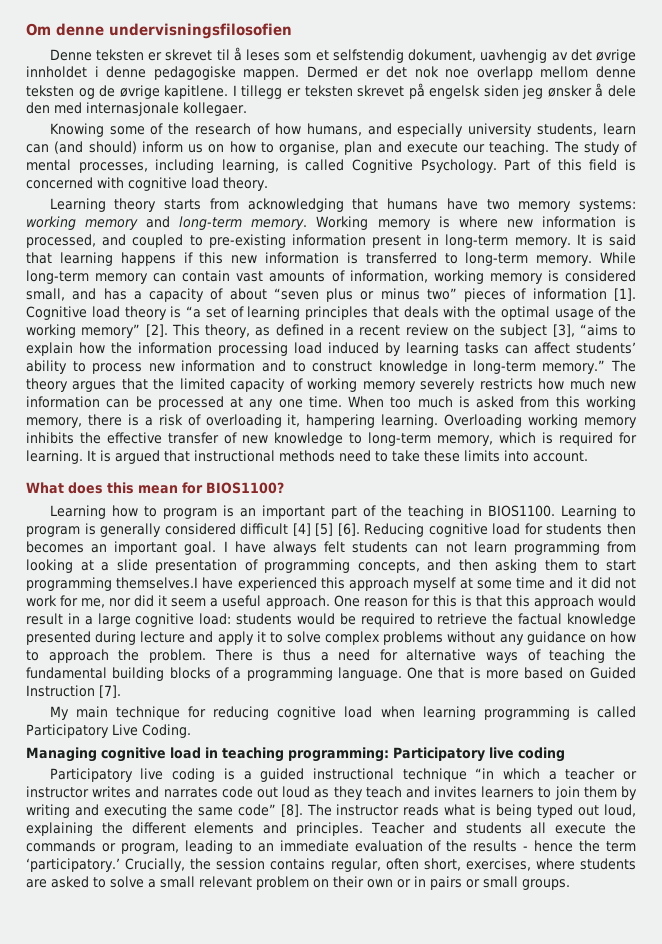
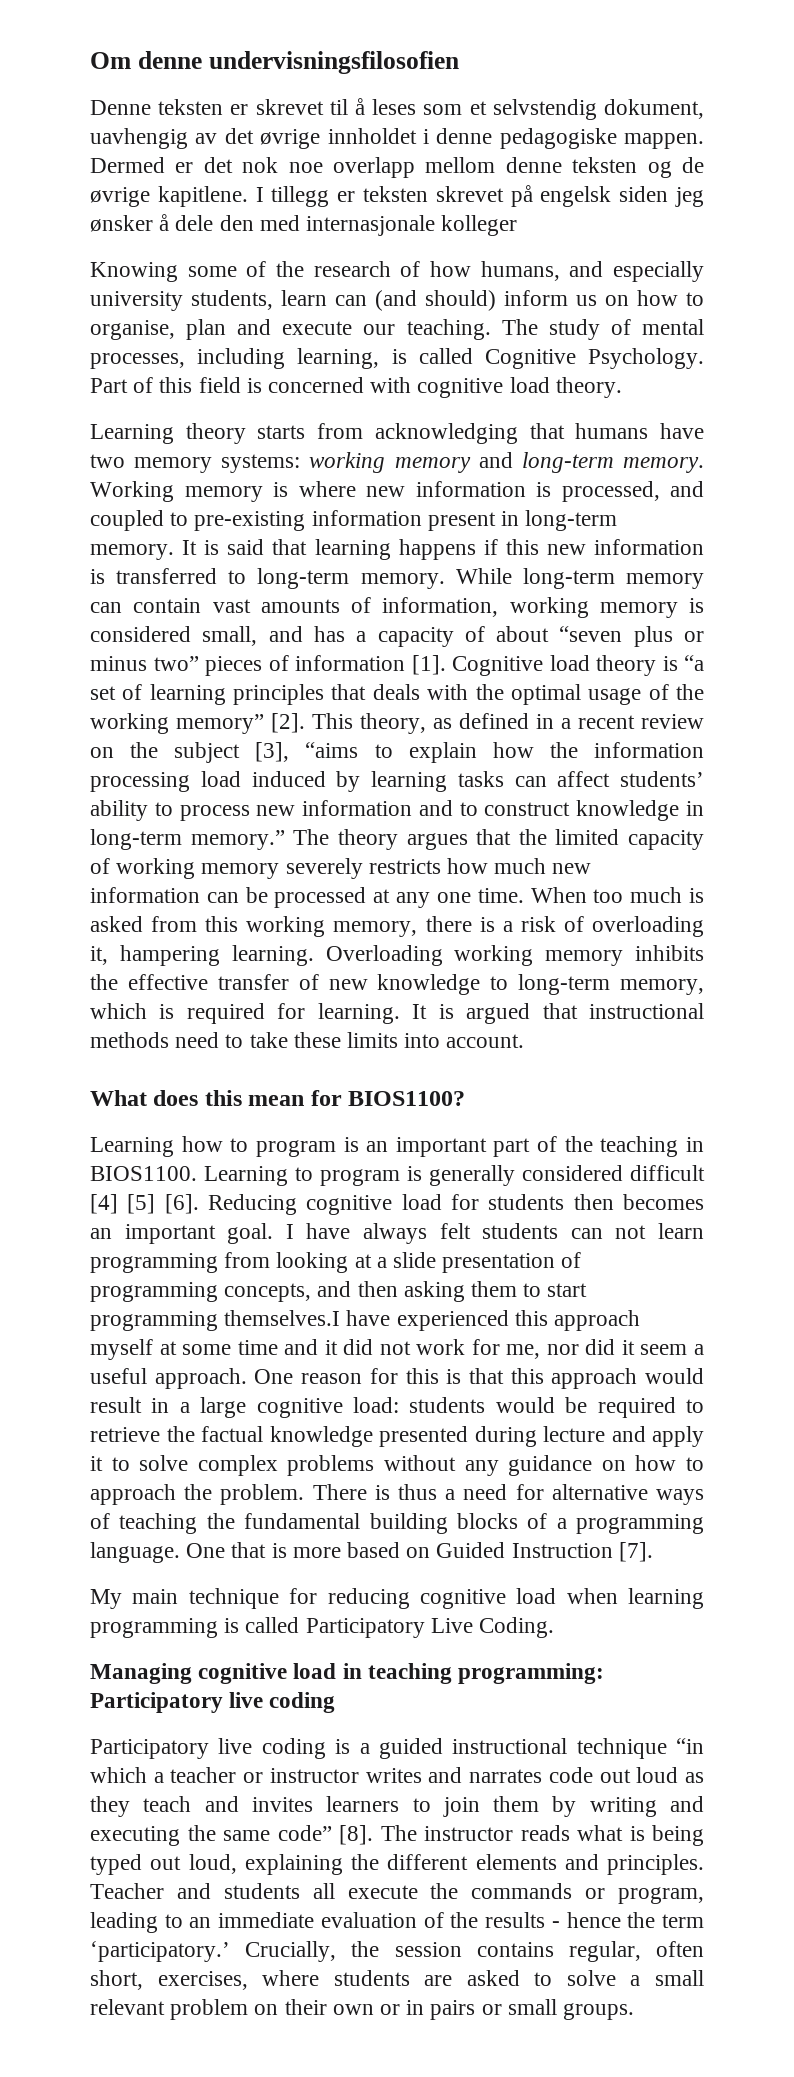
- Denne teksten er skrevet til å leses som et selfstendig dokument, uavhengig av det øvrige innholdet i denne pedagogiske mappen.
+ Denne teksten er skrevet til å leses som et selvstendig dokument, uavhengig av det øvrige innholdet i denne pedagogiske mappen.
- I tillegg er teksten skrevet på engelsk siden jeg ønsker å dele den med internasjonale kollegaer.
+ I tillegg er teksten skrevet på engelsk siden jeg ønsker å dele den med internasjonale kolleger

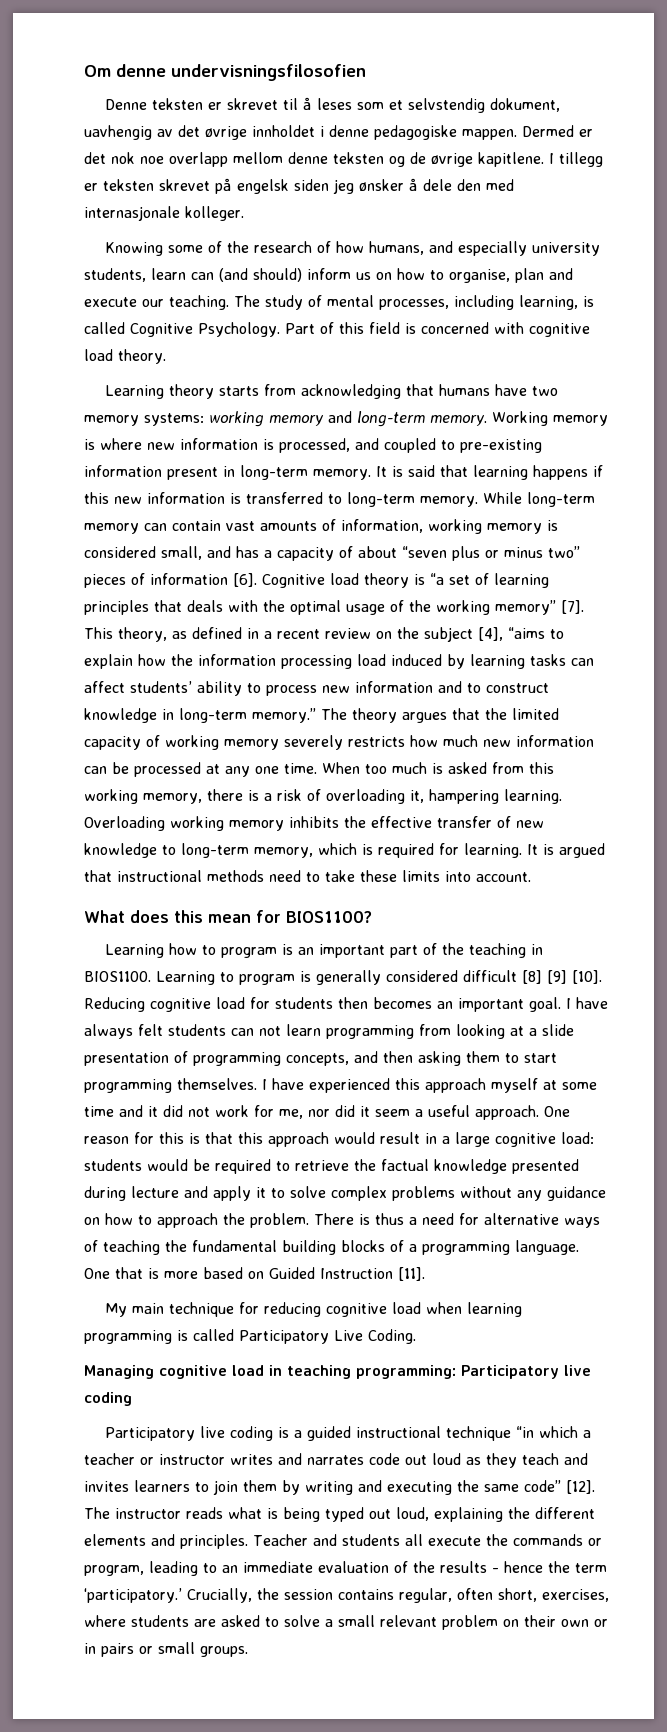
- I tillegg er teksten skrevet på engelsk siden jeg ønsker å dele den med internasjonale kolleger
+ I tillegg er teksten skrevet på engelsk siden jeg ønsker å dele den med internasjonale kolleger.
- While long-term memory can contain vast amounts of information, working memory is considered small, and has a capacity of about “seven plus or minus two” pieces of information [1].
+ While long-term memory can contain vast amounts of information, working memory is considered small, and has a capacity of about “seven plus or minus two” pieces of information [6].
- Cognitive load theory is “a set of learning principles that deals with the optimal usage of the working memory” [2].
+ Cognitive load theory is “a set of learning principles that deals with the optimal usage of the working memory” [7].
- This theory, as defined in a recent review on the subject [3], “aims to explain how the information processing load induced by learning tasks can affect students’ ability to process new information and to construct knowledge in long-term memory.”
+ This theory, as defined in a recent review on the subject [4], “aims to explain how the information processing load induced by learning tasks can affect students’ ability to process new information and to construct knowledge in long-term memory.”
- Learning to program is generally considered difficult [4] [5] [6].
+ Learning to program is generally considered difficult [8] [9] [10].
- I have always felt students can not learn programming from looking at a slide presentation of programming concepts, and then asking them to start programming themselves.I have experienced this approach myself at some time and it did not work for me, nor did it seem a useful approach.
+ I have always felt students can not learn programming from looking at a slide presentation of programming concepts, and then asking them to start programming themselves. I have experienced this approach myself at some time and it did not work for me, nor did it seem a useful approach.
- One that is more based on Guided Instruction [7].
+ One that is more based on Guided Instruction [11].
- Participatory live coding is a guided instructional technique “in which a teacher or instructor writes and narrates code out loud as they teach and invites learners to join them by writing and executing the same code” [8].
+ Participatory live coding is a guided instructional technique “in which a teacher or instructor writes and narrates code out loud as they teach and invites learners to join them by writing and executing the same code” [12].

